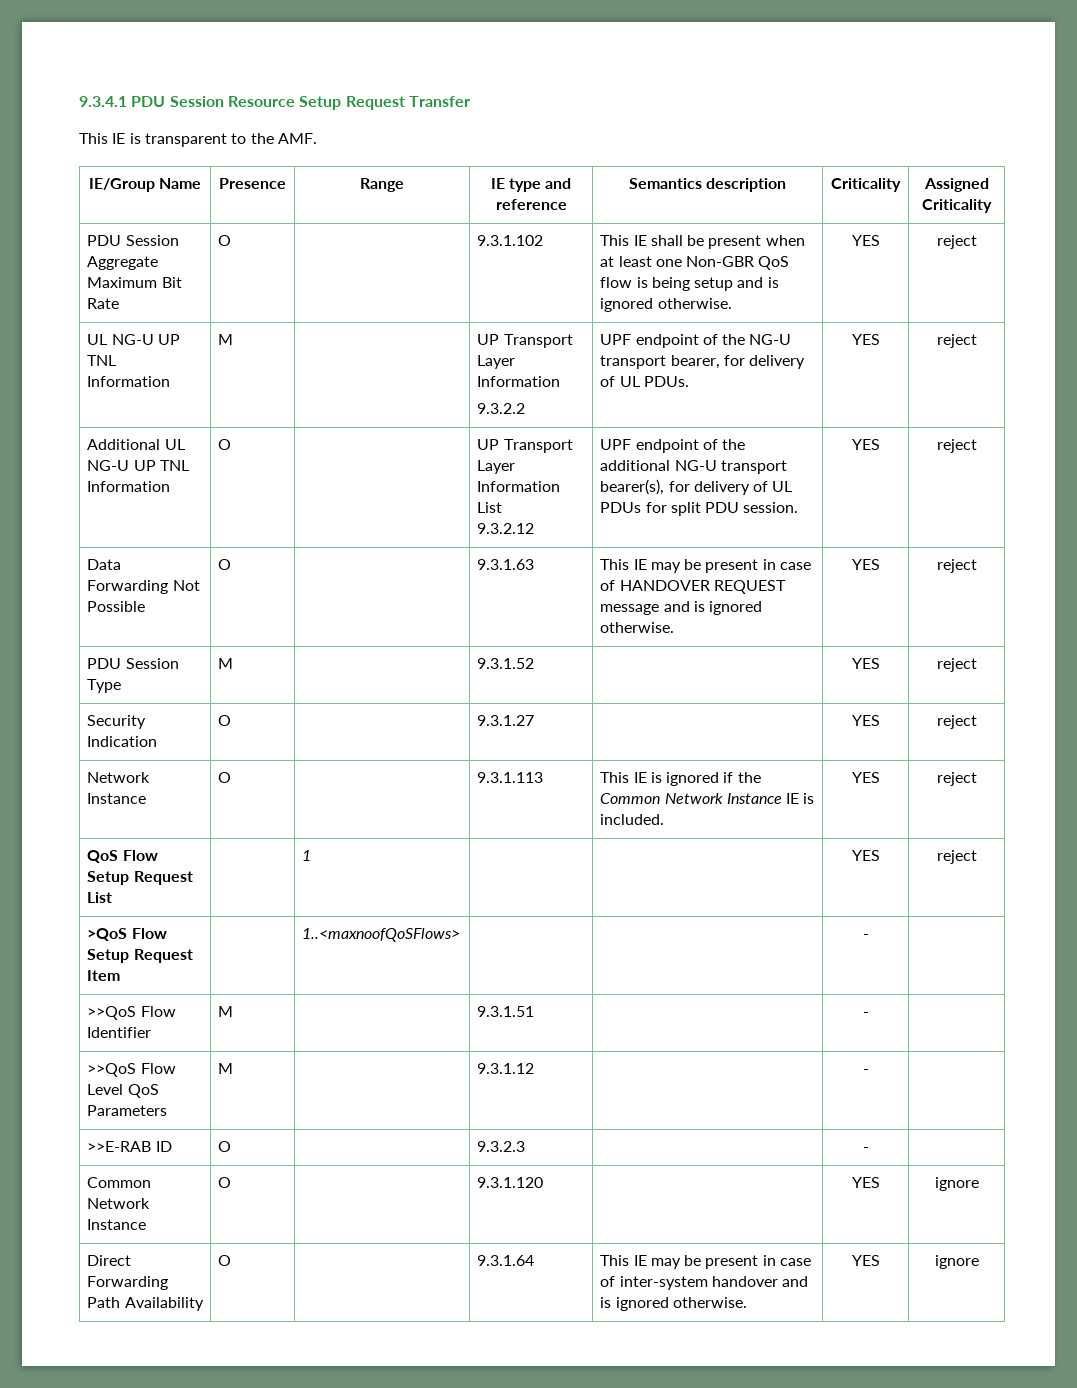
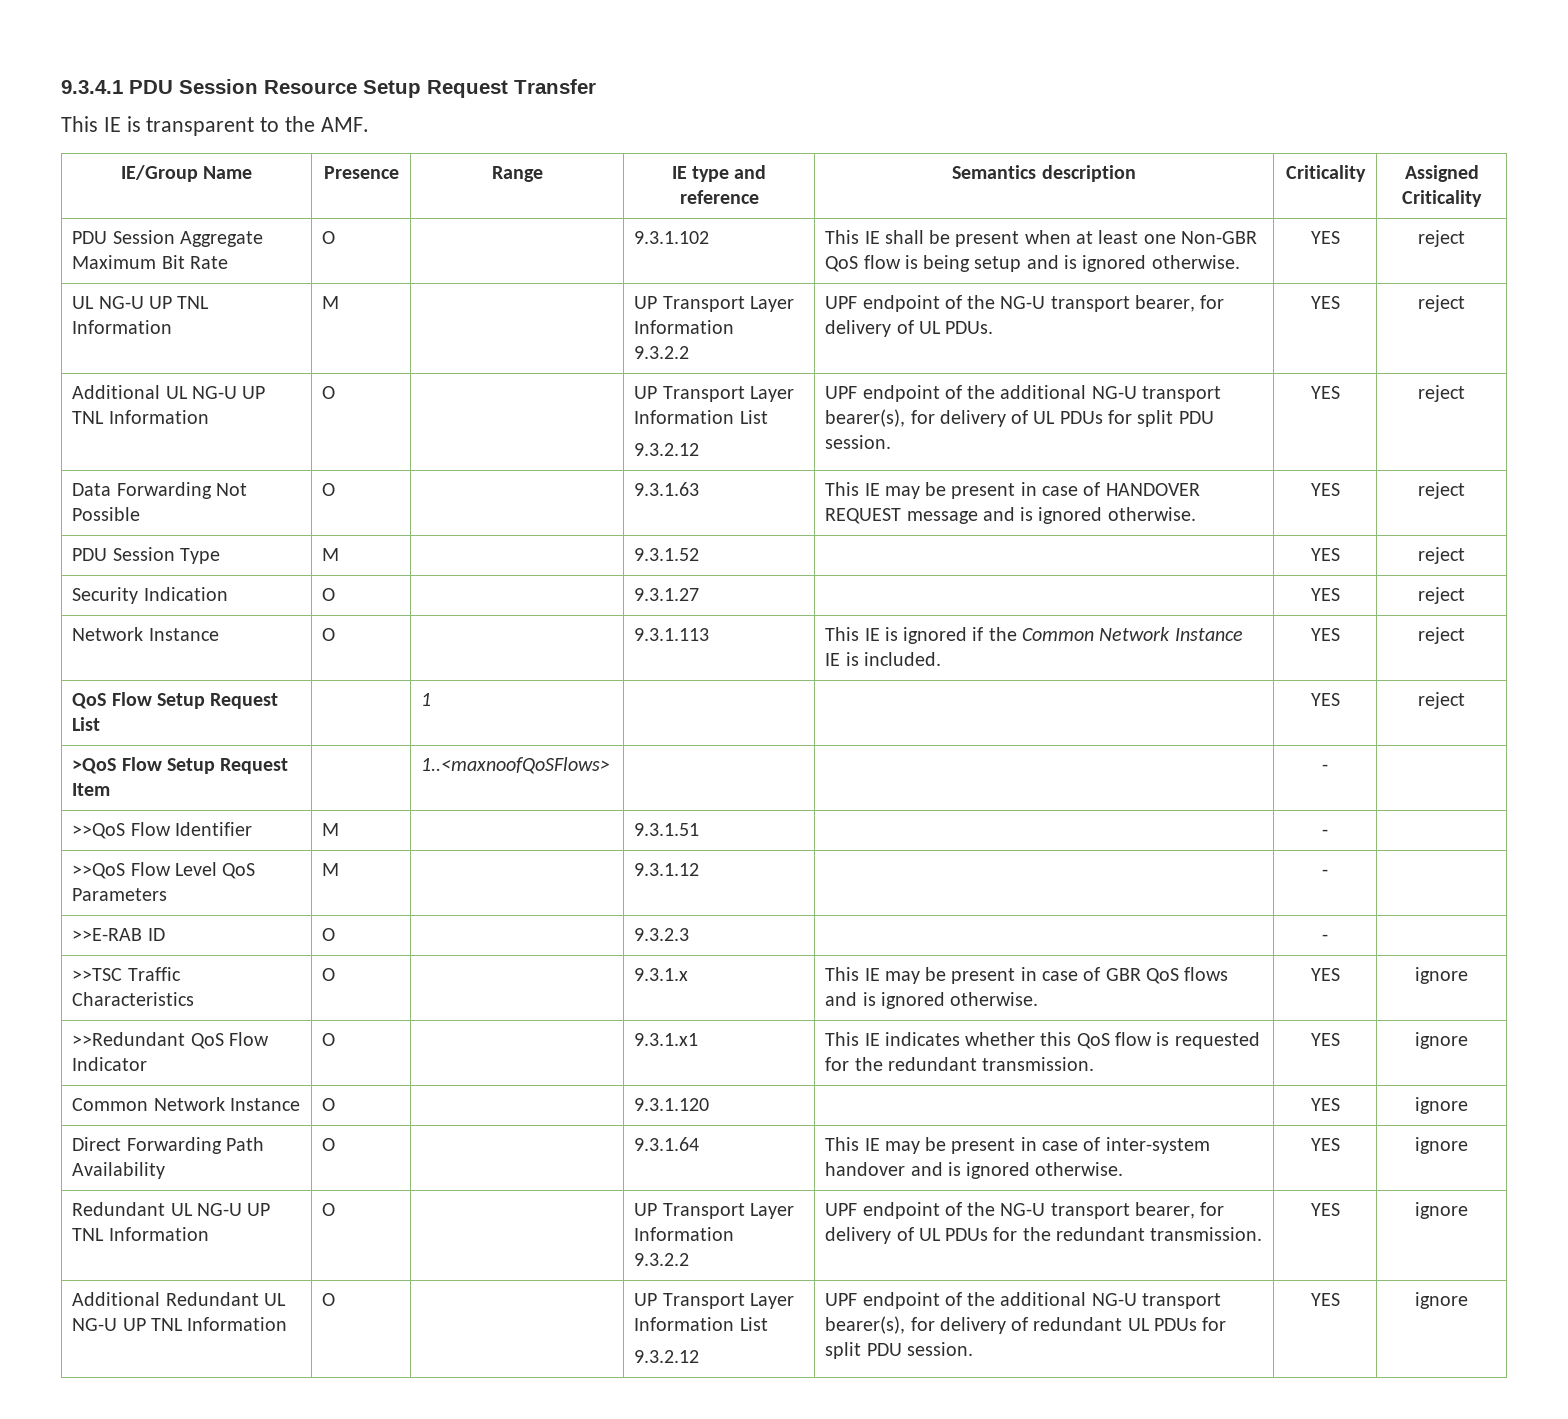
+ >>TSC Traffic Characteristics | O | | 9.3.1.x | This IE may be present in case of GBR QoS flows and is ignored otherwise. | YES | ignore
+ >>Redundant QoS Flow Indicator | O | | 9.3.1.x1 | This IE indicates whether this QoS flow is requested for the redundant transmission. | YES | ignore
  Direct Forwarding Path Availability | O | | 9.3.1.64 | This IE may be present in case of inter-system handover and is ignored otherwise. | YES | ignore
+ Redundant UL NG-U UP TNL Information | O | | UP Transport Layer Information
+ 9.3.2.2 | UPF endpoint of the NG-U transport bearer, for delivery of UL PDUs for the redundant transmission. | YES | ignore
+ Additional Redundant UL NG-U UP TNL Information | O | | UP Transport Layer Information List
+ 9.3.2.12 | UPF endpoint of the additional NG-U transport bearer(s), for delivery of redundant UL PDUs for split PDU session. | YES | ignore

